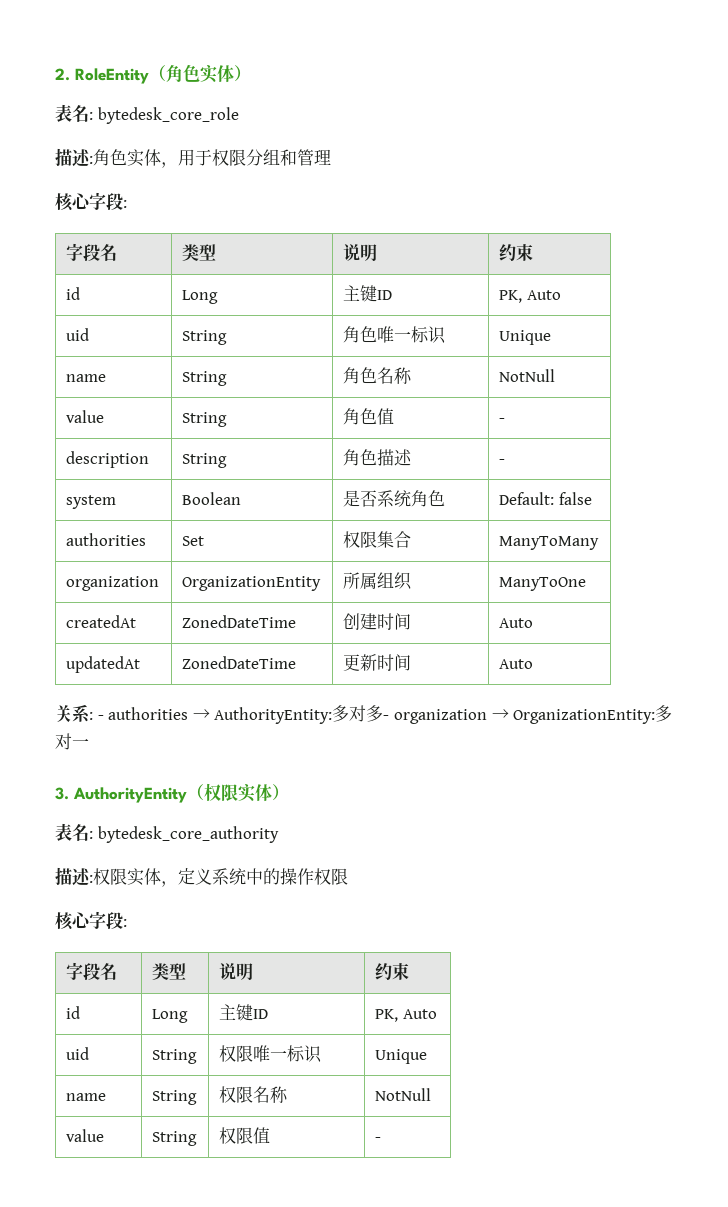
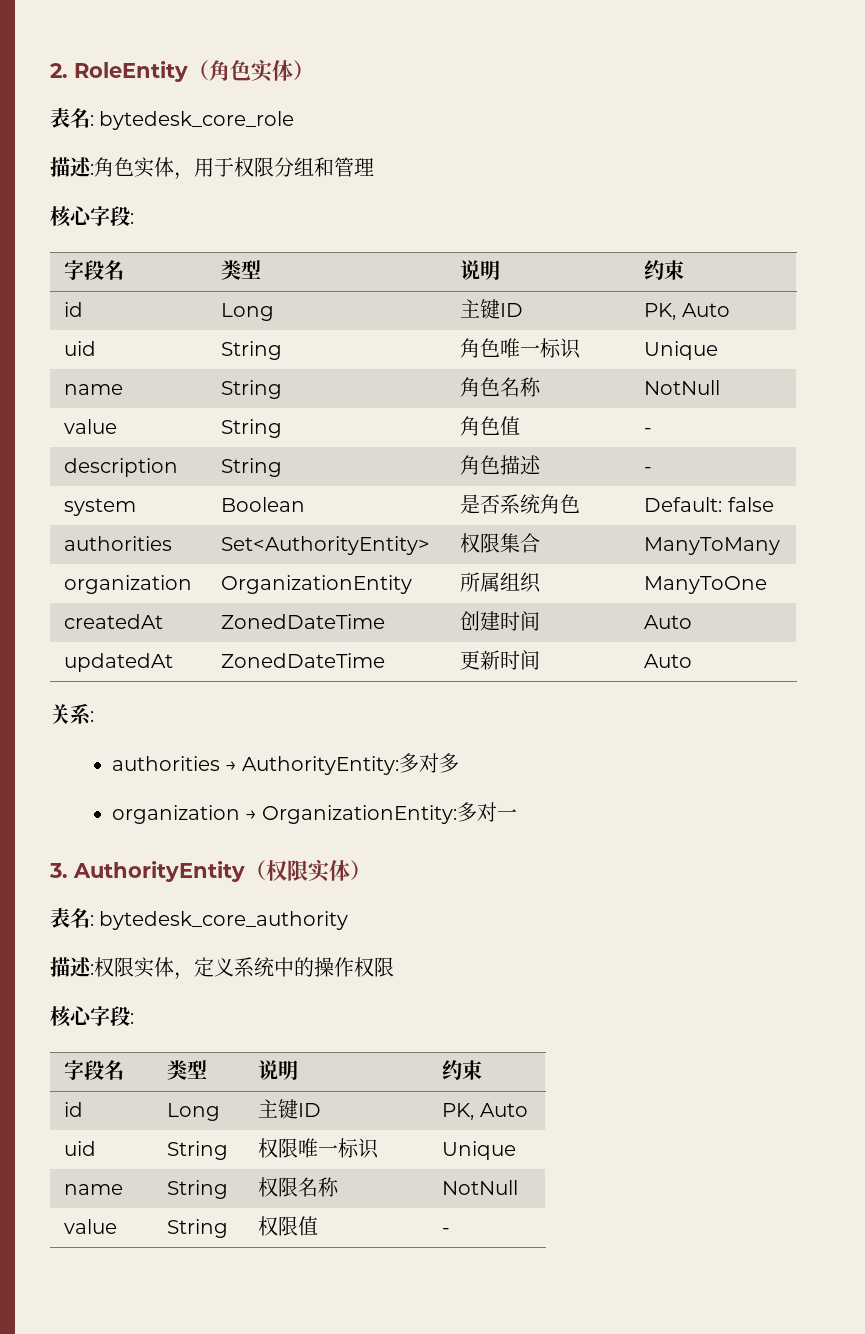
- authorities | Set | 权限集合 | ManyToMany
+ authorities | Set<AuthorityEntity> | 权限集合 | ManyToMany
- 关系: - authorities → AuthorityEntity:多对多- organization → OrganizationEntity:多对一
+ 关系:
+ authorities → AuthorityEntity:多对多
+ organization → OrganizationEntity:多对一

